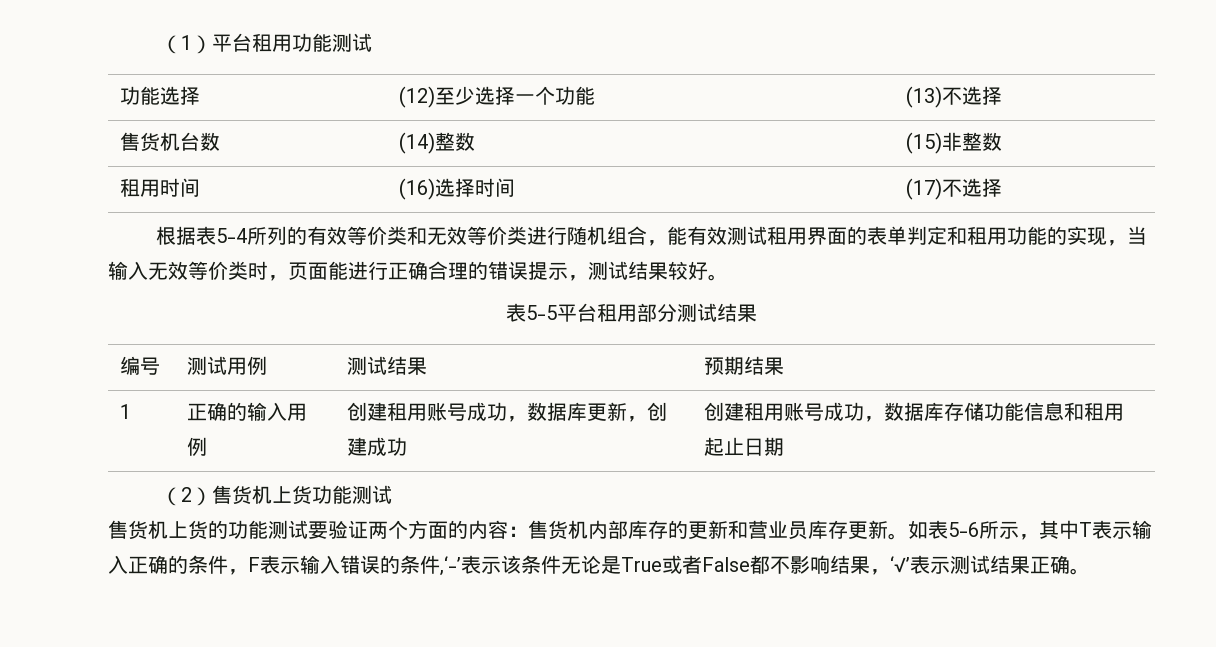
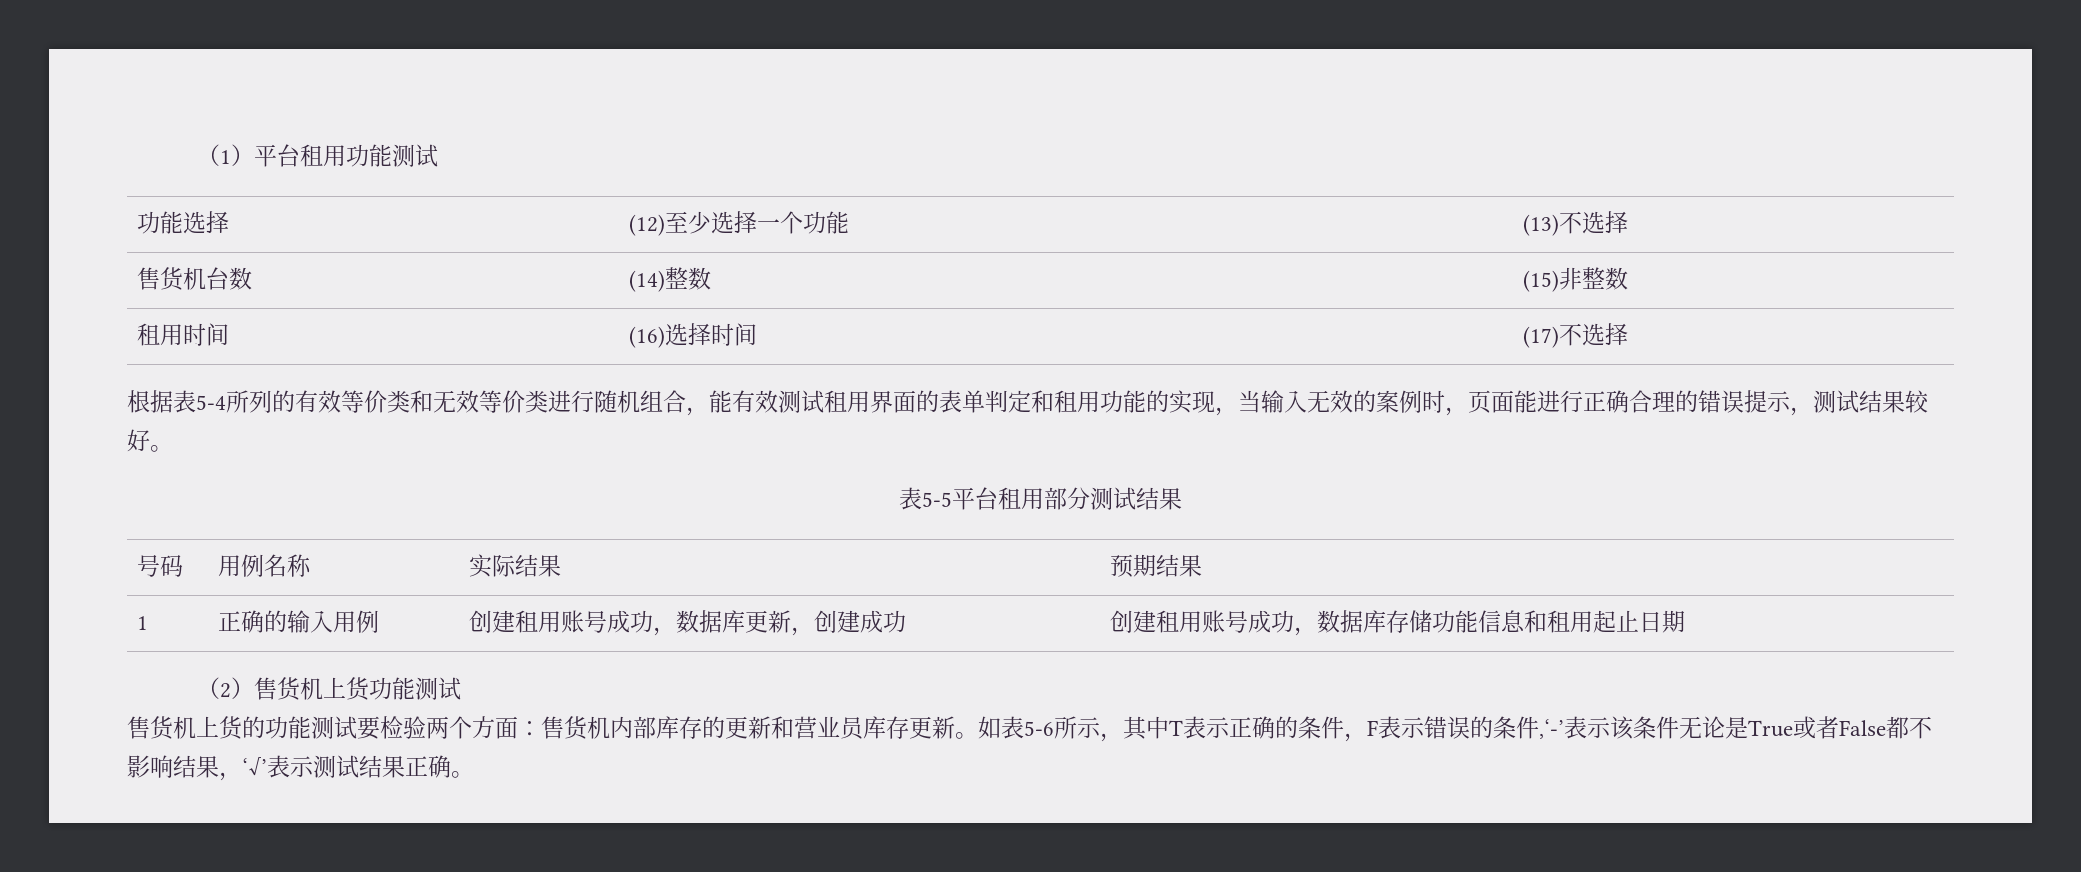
- 根据表5-4所列的有效等价类和无效等价类进行随机组合，能有效测试租用界面的表单判定和租用功能的实现，当输入无效等价类时，页面能进行正确合理的错误提示，测试结果较好。
+ 根据表5-4所列的有效等价类和无效等价类进行随机组合，能有效测试租用界面的表单判定和租用功能的实现，当输入无效的案例时，页面能进行正确合理的错误提示，测试结果较好。
- 编号 | 测试用例 | 测试结果 | 预期结果
+ 号码 | 用例名称 | 实际结果 | 预期结果
- 售货机上货的功能测试要验证两个方面的内容：售货机内部库存的更新和营业员库存更新。
+ 售货机上货的功能测试要检验两个方面：售货机内部库存的更新和营业员库存更新。
- 如表5-6所示，其中T表示输入正确的条件，F表示输入错误的条件,‘-’表示该条件无论是True或者False都不影响结果，‘√’表示测试结果正确。
+ 如表5-6所示，其中T表示正确的条件，F表示错误的条件,‘-’表示该条件无论是True或者False都不影响结果，‘√’表示测试结果正确。

